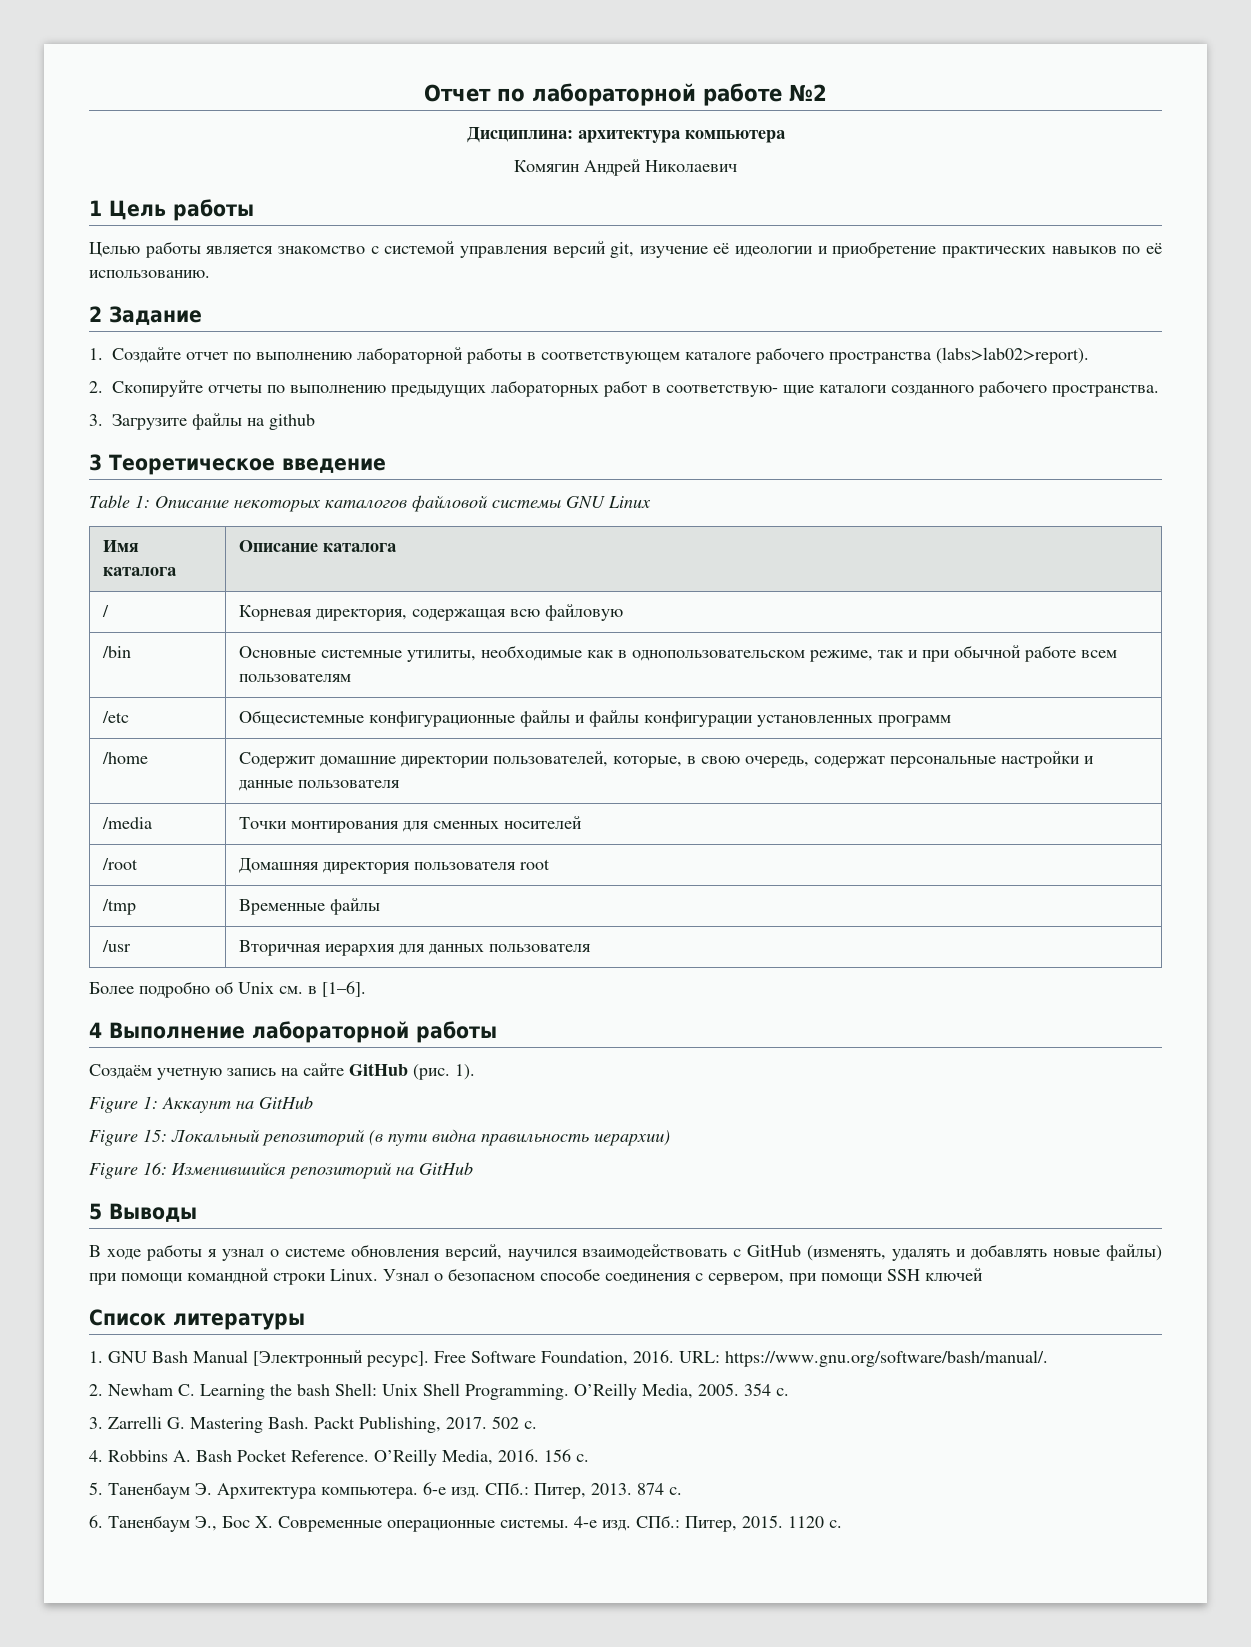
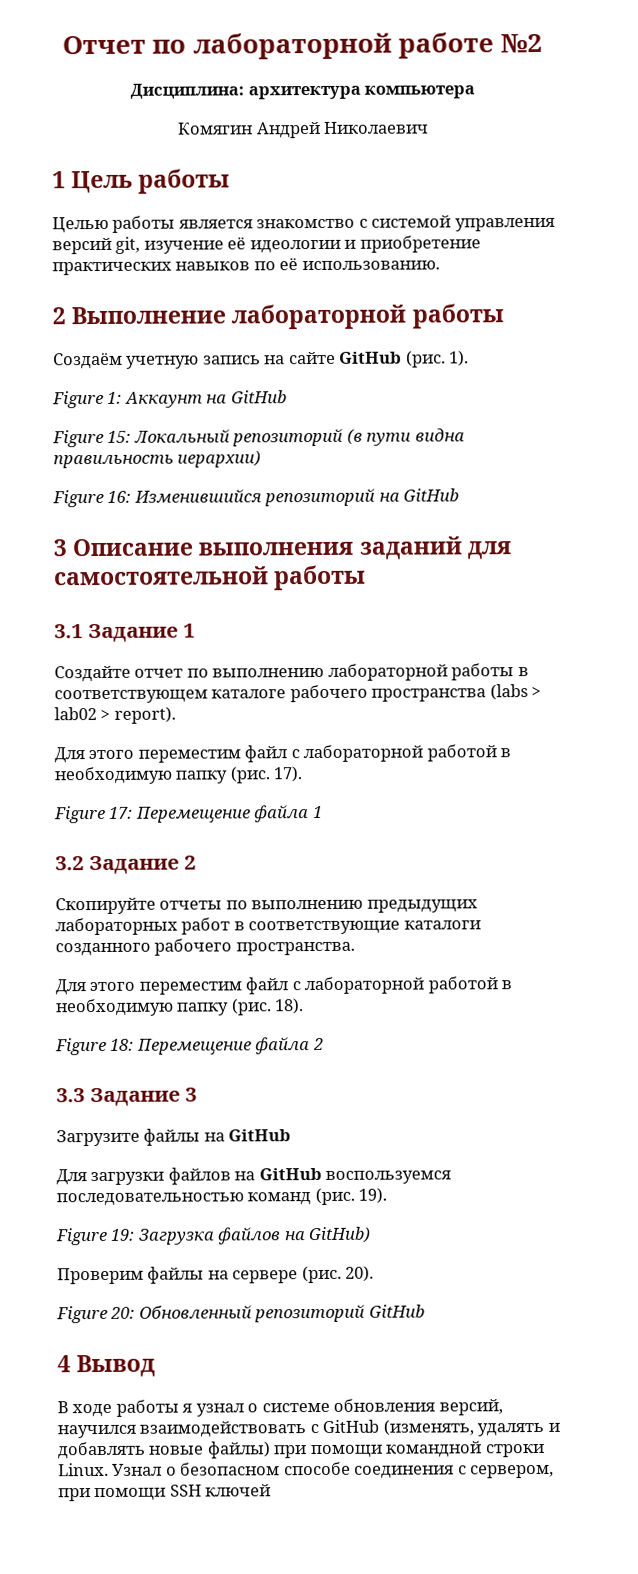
- 2 Задание
- 1. Создайте отчет по выполнению лабораторной работы в соответствующем каталоге рабочего пространства (labs>lab02>report).
- 2. Скопируйте отчеты по выполнению предыдущих лабораторных работ в соответствую- щие каталоги созданного рабочего пространства.
- 3. Загрузите файлы на github
- 3 Теоретическое введение
- Table 1: Описание некоторых каталогов файловой системы GNU Linux
- Имя каталога | Описание каталога
- / | Корневая директория, содержащая всю файловую
- /bin | Основные системные утилиты, необходимые как в однопользовательском режиме, так и при обычной работе всем пользователям
- /etc | Общесистемные конфигурационные файлы и файлы конфигурации установленных программ
- /home | Содержит домашние директории пользователей, которые, в свою очередь, содержат персональные настройки и данные пользователя
- /media | Точки монтирования для сменных носителей
- /root | Домашняя директория пользователя root
- /tmp | Временные файлы
- /usr | Вторичная иерархия для данных пользователя
- Более подробно об Unix см. в [1–6].
- 4 Выполнение лабораторной работы
+ 2 Выполнение лабораторной работы
- 5 Выводы
+ 3 Описание выполнения заданий для самостоятельной работы
+ 3.1 Задание 1
+ Создайте отчет по выполнению лабораторной работы в соответствующем каталоге рабочего пространства (labs > lab02 > report).
+ Для этого переместим файл с лабораторной работой в необходимую папку (рис. 17).
+ Figure 17: Перемещение файла 1
+ 3.2 Задание 2
+ Скопируйте отчеты по выполнению предыдущих лабораторных работ в соответствующие каталоги созданного рабочего пространства.
+ Для этого переместим файл с лабораторной работой в необходимую папку (рис. 18).
+ Figure 18: Перемещение файла 2
+ 3.3 Задание 3
+ Загрузите файлы на GitHub
+ Для загрузки файлов на GitHub воспользуемся последовательностью команд (рис. 19).
+ Figure 19: Загрузка файлов на GitHub)
+ Проверим файлы на сервере (рис. 20).
+ Figure 20: Обновленный репозиторий GitHub
+ 4 Вывод
- Список литературы
- 1. GNU Bash Manual [Электронный ресурс]. Free Software Foundation, 2016. URL: https://www.gnu.org/software/bash/manual/.
- 2. Newham C. Learning the bash Shell: Unix Shell Programming. O’Reilly Media, 2005. 354 с.
- 3. Zarrelli G. Mastering Bash. Packt Publishing, 2017. 502 с.
- 4. Robbins A. Bash Pocket Reference. O’Reilly Media, 2016. 156 с.
- 5. Таненбаум Э. Архитектура компьютера. 6-е изд. СПб.: Питер, 2013. 874 с.
- 6. Таненбаум Э., Бос Х. Современные операционные системы. 4-е изд. СПб.: Питер, 2015. 1120 с.

